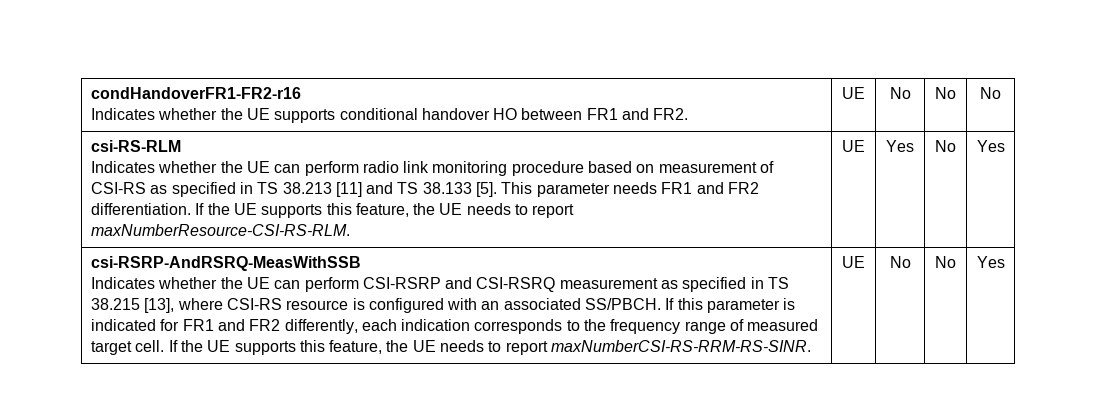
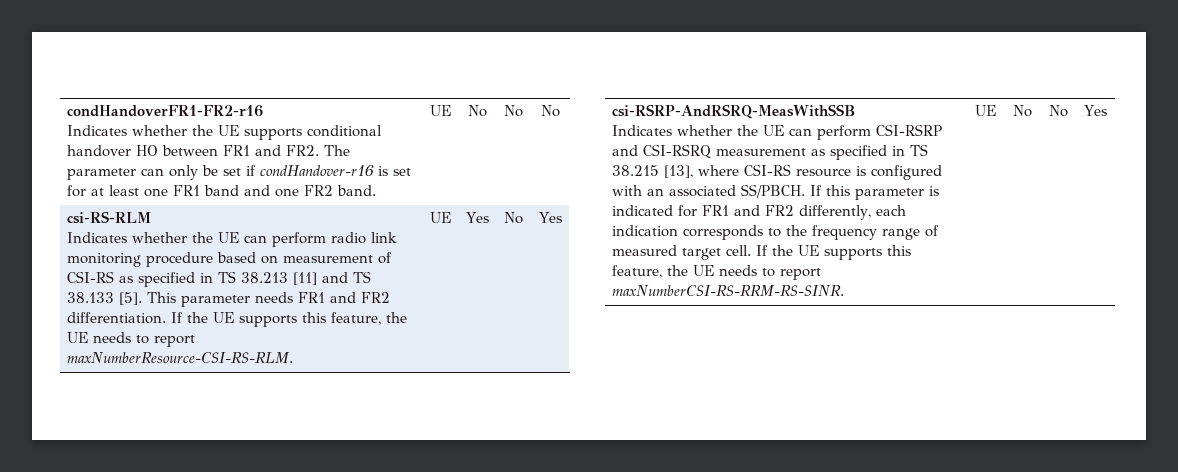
  condHandoverFR1-FR2-r16
- Indicates whether the UE supports conditional handover HO between FR1 and FR2. | UE | No | No | No
+ Indicates whether the UE supports conditional handover HO between FR1 and FR2. The parameter can only be set if condHandover-r16 is set for at least one FR1 band and one FR2 band. | UE | No | No | No

